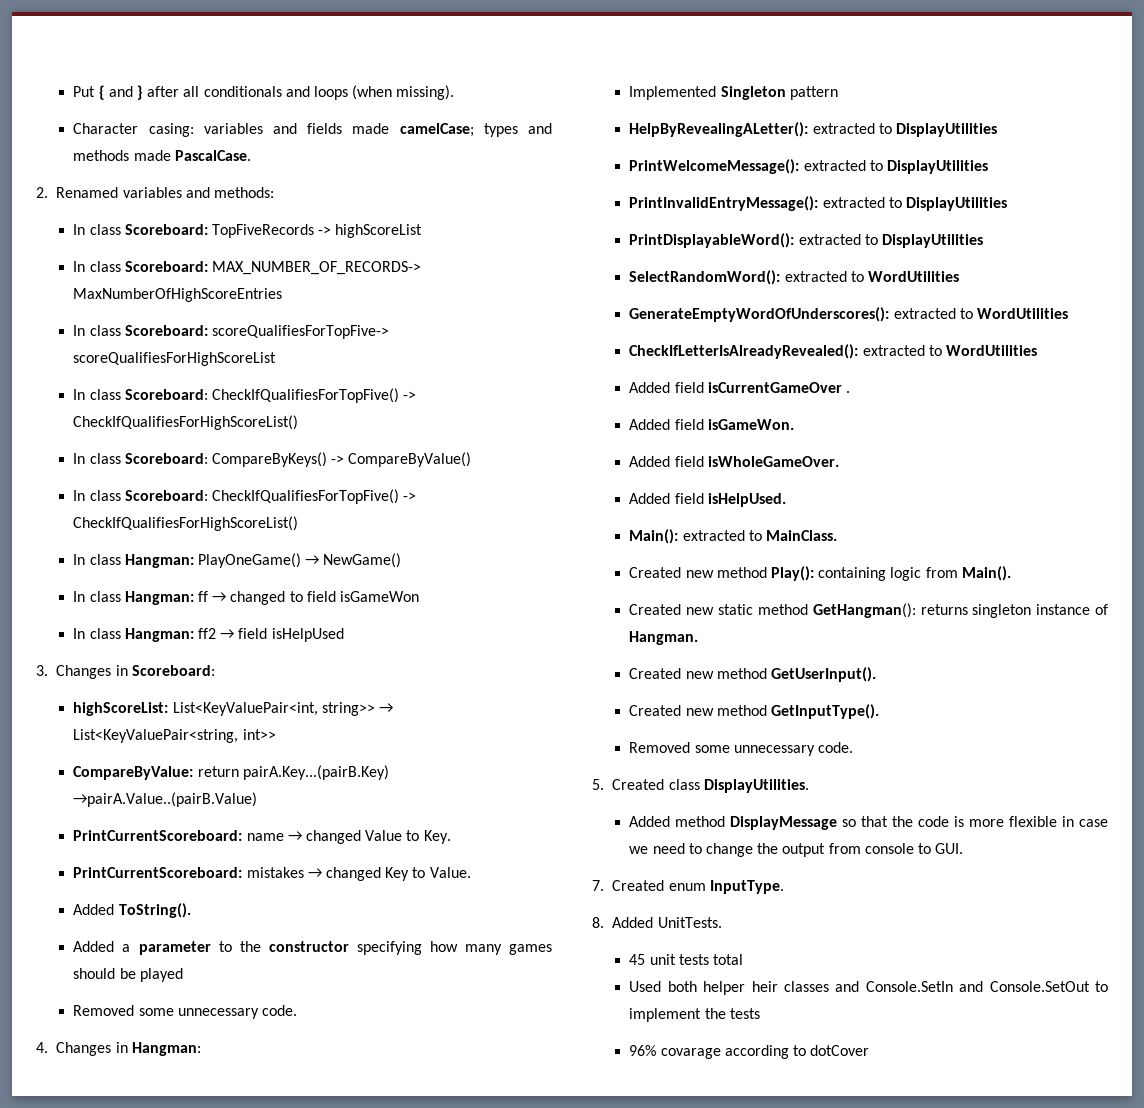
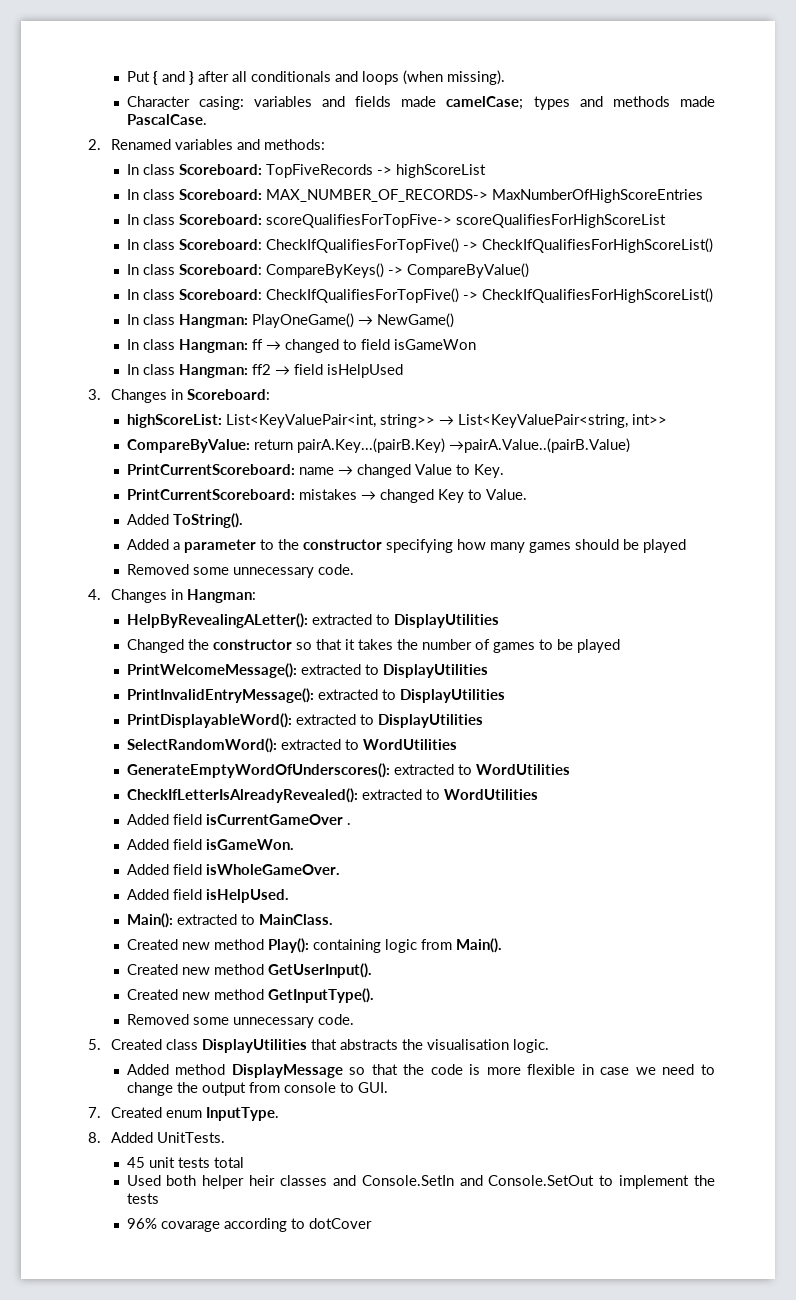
- Implemented Singleton pattern
+ Changed the constructor so that it takes the number of games to be played
- Created new static method GetHangman(): returns singleton instance of Hangman.
- 5. Created class DisplayUtilities.
+ 5. Created class DisplayUtilities that abstracts the visualisation logic.

